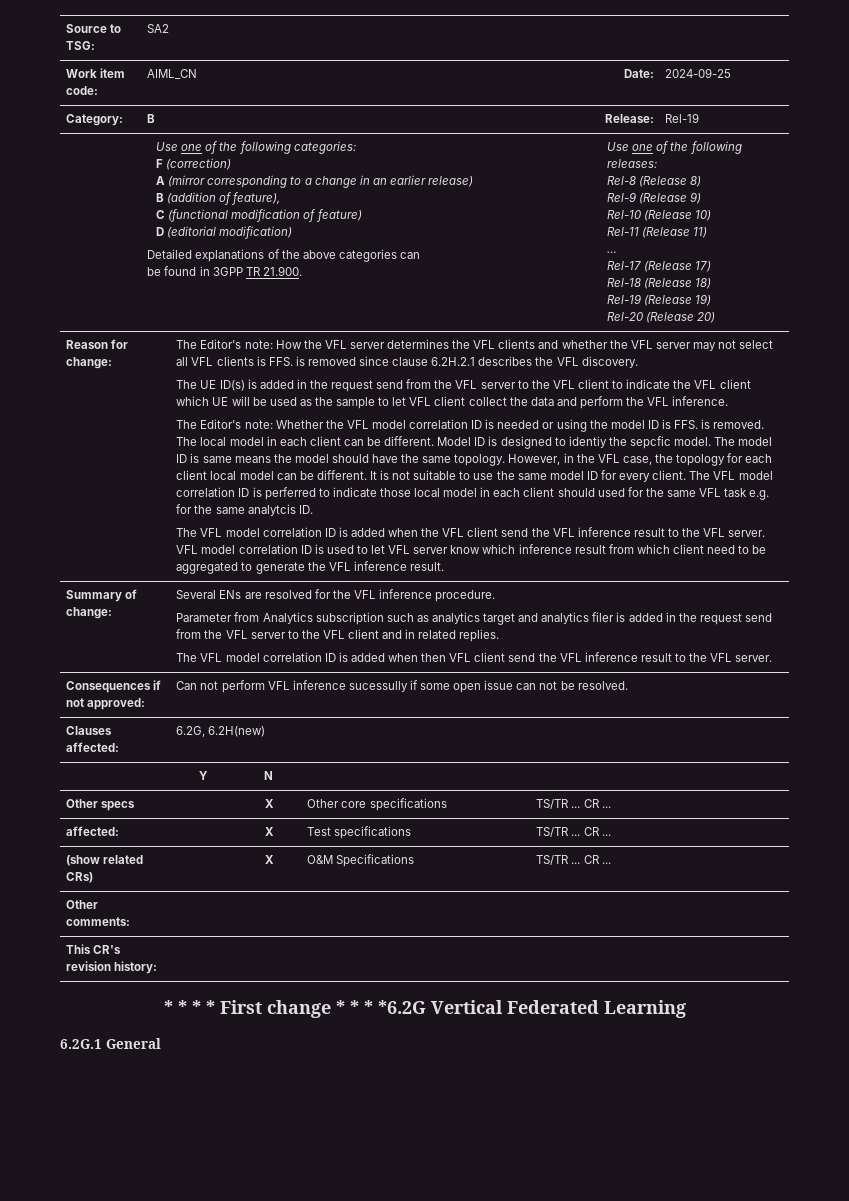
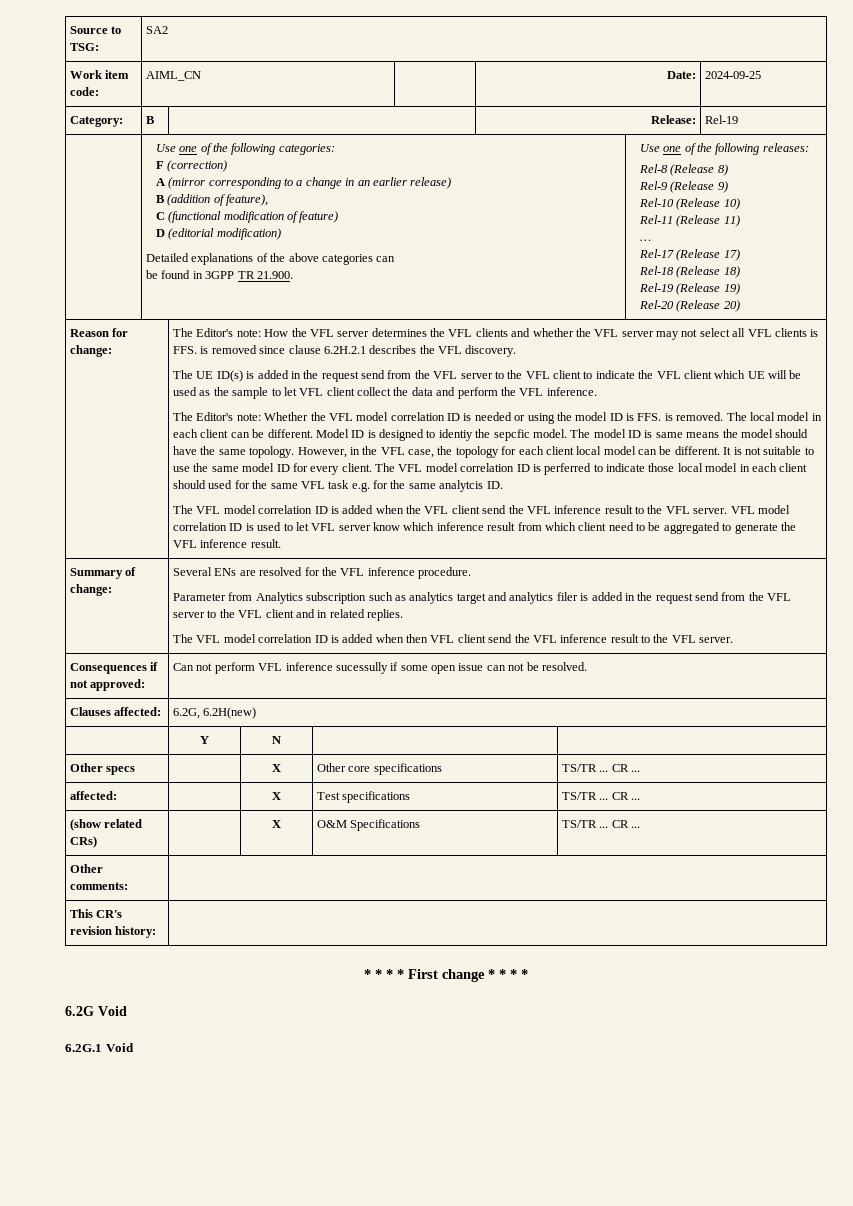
- * * * * First change * * * *6.2G Vertical Federated Learning
+ * * * * First change * * * *
+ 6.2G Void
- 6.2G.1 General
+ 6.2G.1 Void

